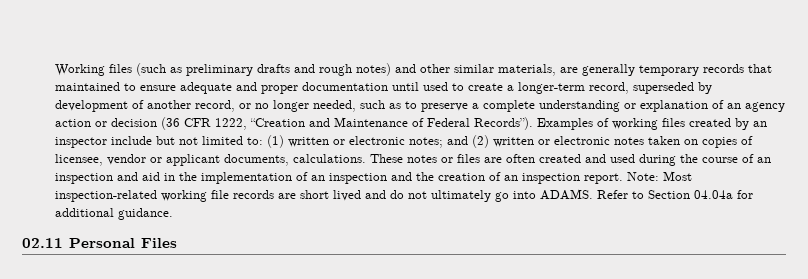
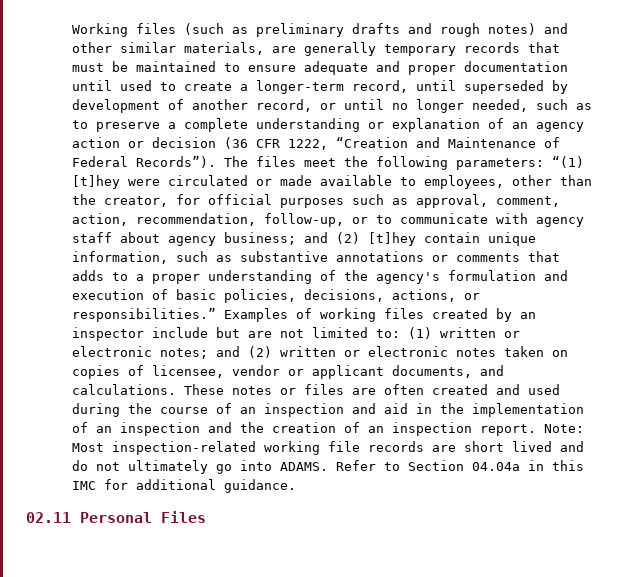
- Working files (such as preliminary drafts and rough notes) and other similar materials, are generally temporary records that maintained to ensure adequate and proper documentation until used to create a longer-term record, superseded by development of another record, or no longer needed, such as to preserve a complete understanding or explanation of an agency action or decision (36 CFR 1222, “Creation and Maintenance of Federal Records”).
+ Working files (such as preliminary drafts and rough notes) and other similar materials, are generally temporary records that must be maintained to ensure adequate and proper documentation until used to create a longer-term record, until superseded by development of another record, or until no longer needed, such as to preserve a complete understanding or explanation of an agency action or decision (36 CFR 1222, “Creation and Maintenance of Federal Records”).
+ The files meet the following parameters: “(1) [t]hey were circulated or made available to employees, other than the creator, for official purposes such as approval, comment, action, recommendation, follow-up, or to communicate with agency staff about agency business; and (2) [t]hey contain unique information, such as substantive annotations or comments that adds to a proper understanding of the agency's formulation and execution of basic policies, decisions, actions, or responsibilities.”
- Examples of working files created by an inspector include but not limited to: (1) written or electronic notes; and (2) written or electronic notes taken on copies of licensee, vendor or applicant documents, calculations.
+ Examples of working files created by an inspector include but are not limited to: (1) written or electronic notes; and (2) written or electronic notes taken on copies of licensee, vendor or applicant documents, and calculations.
- Refer to Section 04.04a for additional guidance.
+ Refer to Section 04.04a in this IMC for additional guidance.

